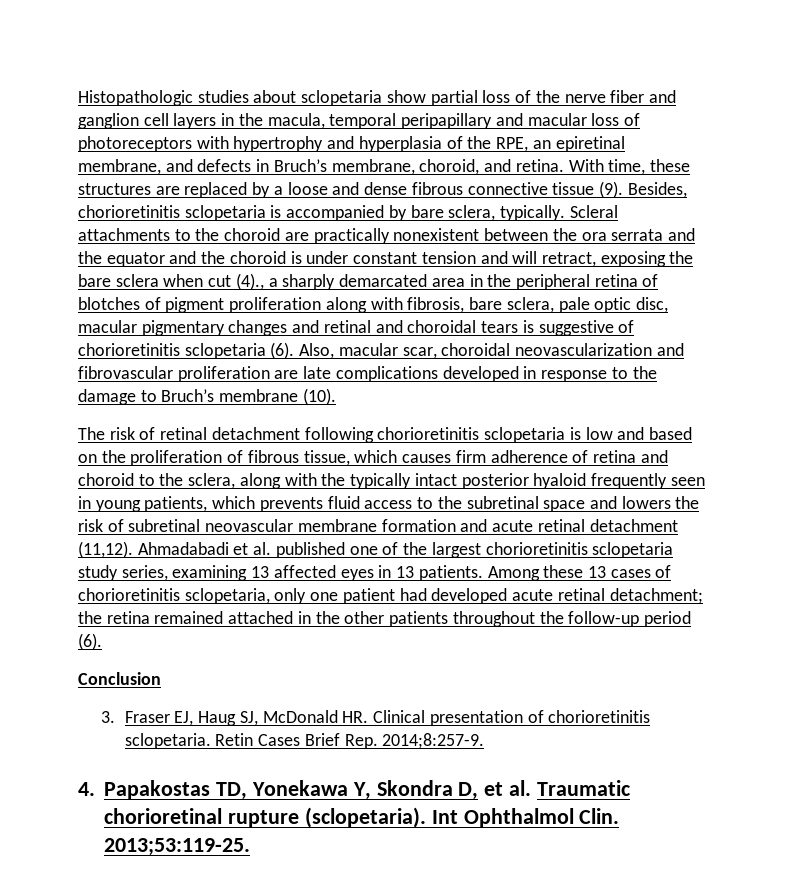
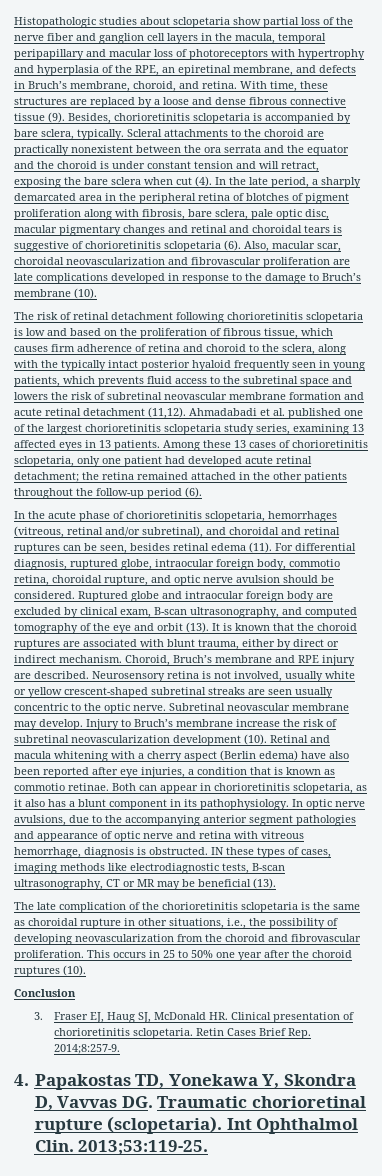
- Scleral attachments to the choroid are practically nonexistent between the ora serrata and the equator and the choroid is under constant tension and will retract, exposing the bare sclera when cut (4)., a sharply demarcated area in the peripheral retina of blotches of pigment proliferation along with fibrosis, bare sclera, pale optic disc, macular pigmentary changes and retinal and choroidal tears is suggestive of chorioretinitis sclopetaria (6).
+ Scleral attachments to the choroid are practically nonexistent between the ora serrata and the equator and the choroid is under constant tension and will retract, exposing the bare sclera when cut (4). In the late period, a sharply demarcated area in the peripheral retina of blotches of pigment proliferation along with fibrosis, bare sclera, pale optic disc, macular pigmentary changes and retinal and choroidal tears is suggestive of chorioretinitis sclopetaria (6).
+ In the acute phase of chorioretinitis sclopetaria, hemorrhages (vitreous, retinal and/or subretinal), and choroidal and retinal ruptures can be seen, besides retinal edema (11). For differential diagnosis, ruptured globe, intraocular foreign body, commotio retina, choroidal rupture, and optic nerve avulsion should be considered. Ruptured globe and intraocular foreign body are excluded by clinical exam, B-scan ultrasonography, and computed tomography of the eye and orbit (13). It is known that the choroid ruptures are associated with blunt trauma, either by direct or indirect mechanism. Choroid, Bruch’s membrane and RPE injury are described. Neurosensory retina is not involved, usually white or yellow crescent-shaped subretinal streaks are seen usually concentric to the optic nerve. Subretinal neovascular membrane may develop. Injury to Bruch’s membrane increase the risk of subretinal neovascularization development (10). Retinal and macula whitening with a cherry aspect (Berlin edema) have also been reported after eye injuries, a condition that is known as commotio retinae. Both can appear in chorioretinitis sclopetaria, as it also has a blunt component in its pathophysiology. In optic nerve avulsions, due to the accompanying anterior segment pathologies and appearance of optic nerve and retina with vitreous hemorrhage, diagnosis is obstructed. IN these types of cases, imaging methods like electrodiagnostic tests, B-scan ultrasonography, CT or MR may be beneficial (13).
+ The late complication of the chorioretinitis sclopetaria is the same as choroidal rupture in other situations, i.e., the possibility of developing neovascularization from the choroid and fibrovascular proliferation. This occurs in 25 to 50% one year after the choroid ruptures (10).
- 4. Papakostas TD, Yonekawa Y, Skondra D, et al. Traumatic chorioretinal rupture (sclopetaria).
+ 4. Papakostas TD, Yonekawa Y, Skondra D, Vavvas DG. Traumatic chorioretinal rupture (sclopetaria).

